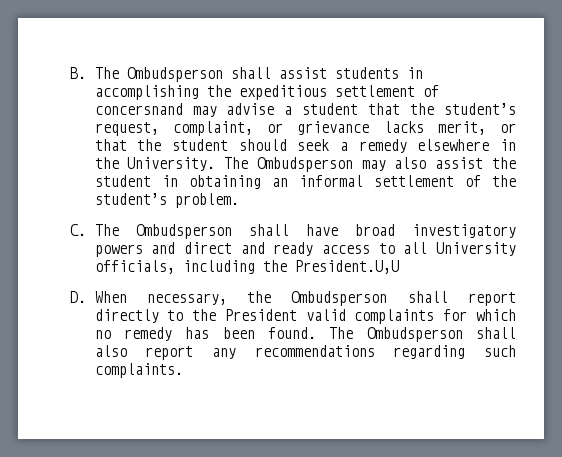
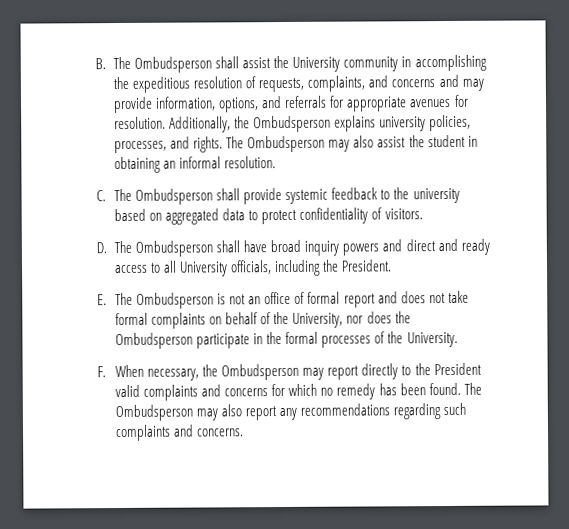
- B. The Ombudsperson shall assist students in accomplishing the expeditious settlement of concersnand may advise a student that the student’s request, complaint, or grievance lacks merit, or that the student should seek a remedy elsewhere in the University.
+ B. The Ombudsperson shall assist the University community in accomplishing the expeditious resolution of requests, complaints, and concerns and may provide information, options, and referrals for appropriate avenues for resolution. Additionally, the Ombudsperson explains university policies, processes, and rights.
- The Ombudsperson may also assist the student in obtaining an informal settlement of the student’s problem.
- C. The Ombudsperson shall have broad investigatory powers and direct and ready access to all University officials, including the President.U,U
- D. When necessary, the Ombudsperson shall report directly to the President valid complaints for which no remedy has been found.
+ The Ombudsperson may also assist the student in obtaining an informal resolution.
+ C. The Ombudsperson shall provide systemic feedback to the university based on aggregated data to protect confidentiality of visitors.
+ D. The Ombudsperson shall have broad inquiry powers and direct and ready access to all University officials, including the President.
+ E. The Ombudsperson is not an office of formal report and does not take formal complaints on behalf of the University, nor does the Ombudsperson participate in the formal processes of the University.
+ F. When necessary, the Ombudsperson may report directly to the President valid complaints and concerns for which no remedy has been found.
- The Ombudsperson shall also report any recommendations regarding such complaints.
+ The Ombudsperson may also report any recommendations regarding such complaints and concerns.

